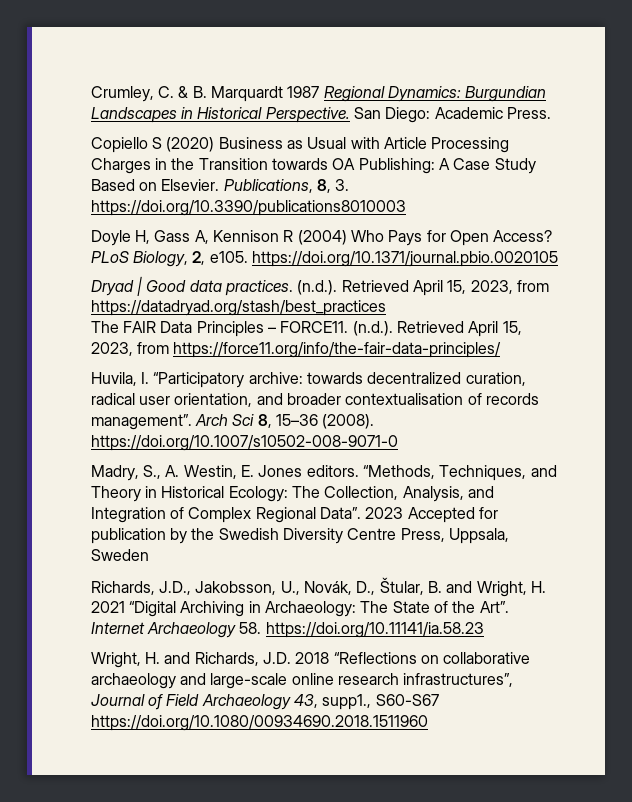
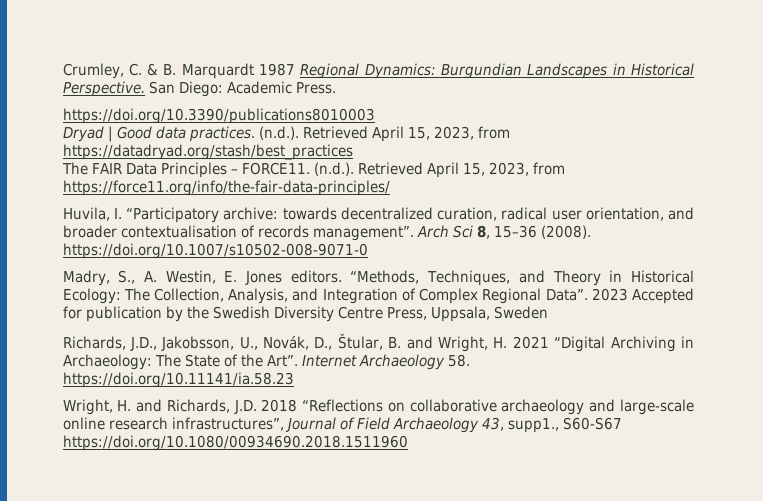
- Copiello S (2020) Business as Usual with Article Processing Charges in the Transition towards OA Publishing: A Case Study Based on Elsevier. Publications, 8, 3. https://doi.org/10.3390/publications8010003
- Doyle H, Gass A, Kennison R (2004) Who Pays for Open Access? PLoS Biology, 2, e105. https://doi.org/10.1371/journal.pbio.0020105
+ https://doi.org/10.3390/publications8010003

